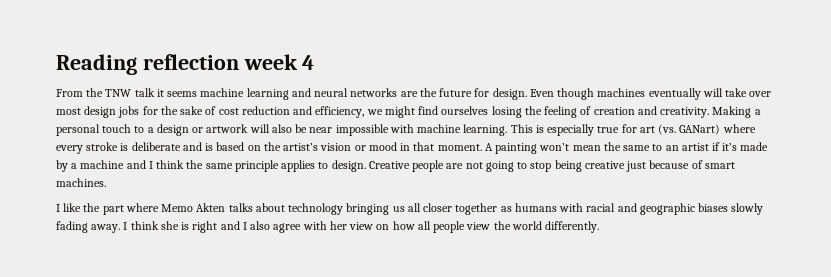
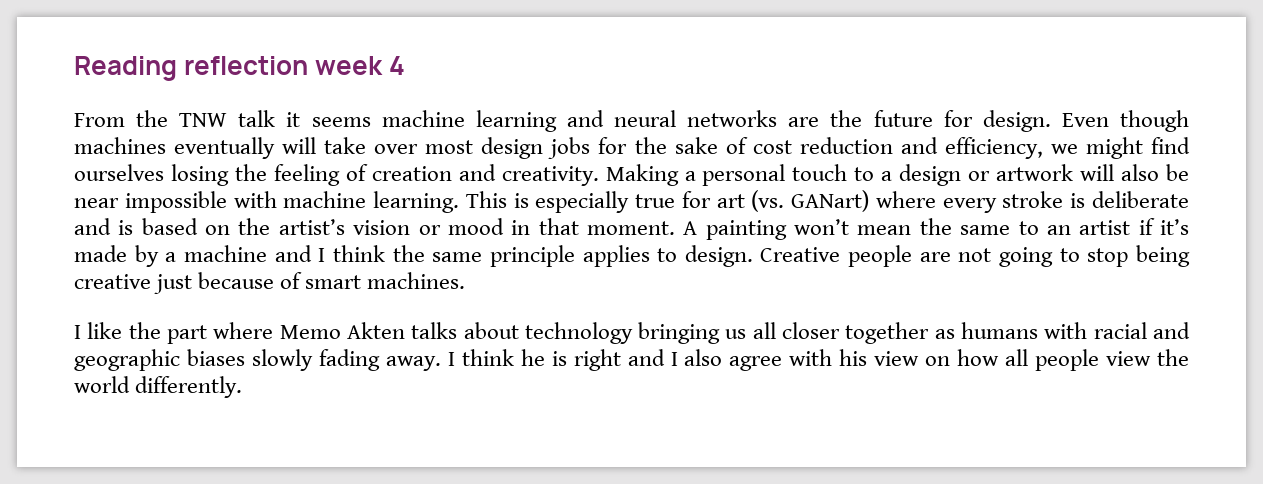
- I think she is right and I also agree with her view on how all people view the world differently.
+ I think he is right and I also agree with his view on how all people view the world differently.

